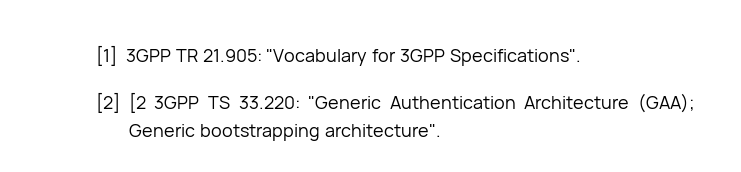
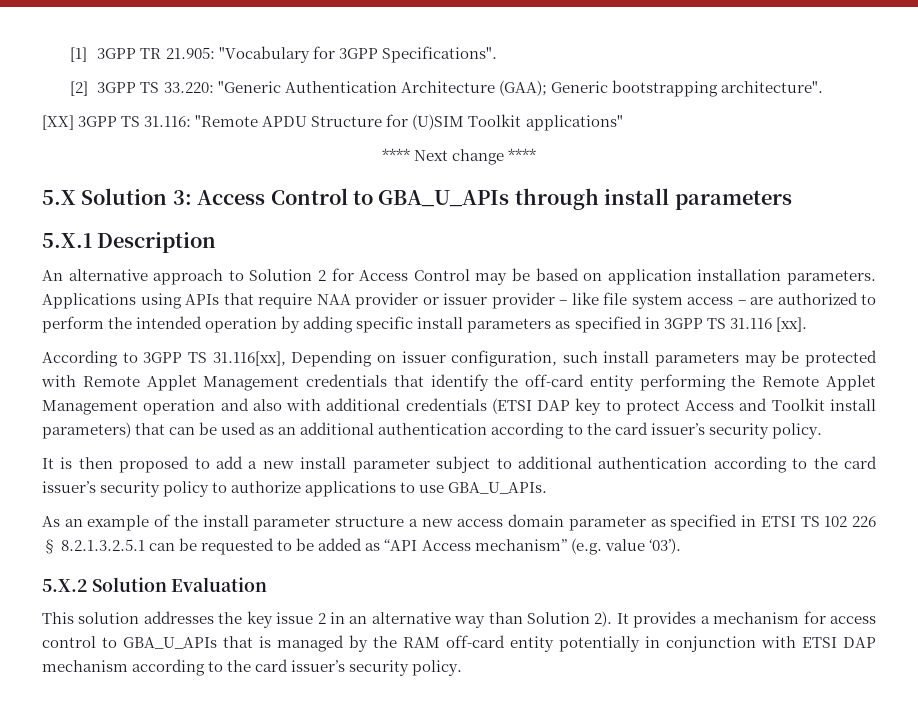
- [2] [2 3GPP TS 33.220: "Generic Authentication Architecture (GAA); Generic bootstrapping architecture".
+ [2] 3GPP TS 33.220: "Generic Authentication Architecture (GAA); Generic bootstrapping architecture".
+ [XX] 3GPP TS 31.116: "Remote APDU Structure for (U)SIM Toolkit applications"
+ **** Next change ****
+ 5.X Solution 3: Access Control to GBA_U_APIs through install parameters
+ 5.X.1 Description
+ An alternative approach to Solution 2 for Access Control may be based on application installation parameters. Applications using APIs that require NAA provider or issuer provider – like file system access – are authorized to perform the intended operation by adding specific install parameters as specified in 3GPP TS 31.116 [xx].
+ According to 3GPP TS 31.116[xx], Depending on issuer configuration, such install parameters may be protected with Remote Applet Management credentials that identify the off-card entity performing the Remote Applet Management operation and also with additional credentials (ETSI DAP key to protect Access and Toolkit install parameters) that can be used as an additional authentication according to the card issuer’s security policy.
+ It is then proposed to add a new install parameter subject to additional authentication according to the card issuer’s security policy to authorize applications to use GBA_U_APIs.
+ As an example of the install parameter structure a new access domain parameter as specified in ETSI TS 102 226 § 8.2.1.3.2.5.1 can be requested to be added as “API Access mechanism” (e.g. value ‘03’).
+ 5.X.2 Solution Evaluation
+ This solution addresses the key issue 2 in an alternative way than Solution 2). It provides a mechanism for access control to GBA_U_APIs that is managed by the RAM off-card entity potentially in conjunction with ETSI DAP mechanism according to the card issuer’s security policy.

